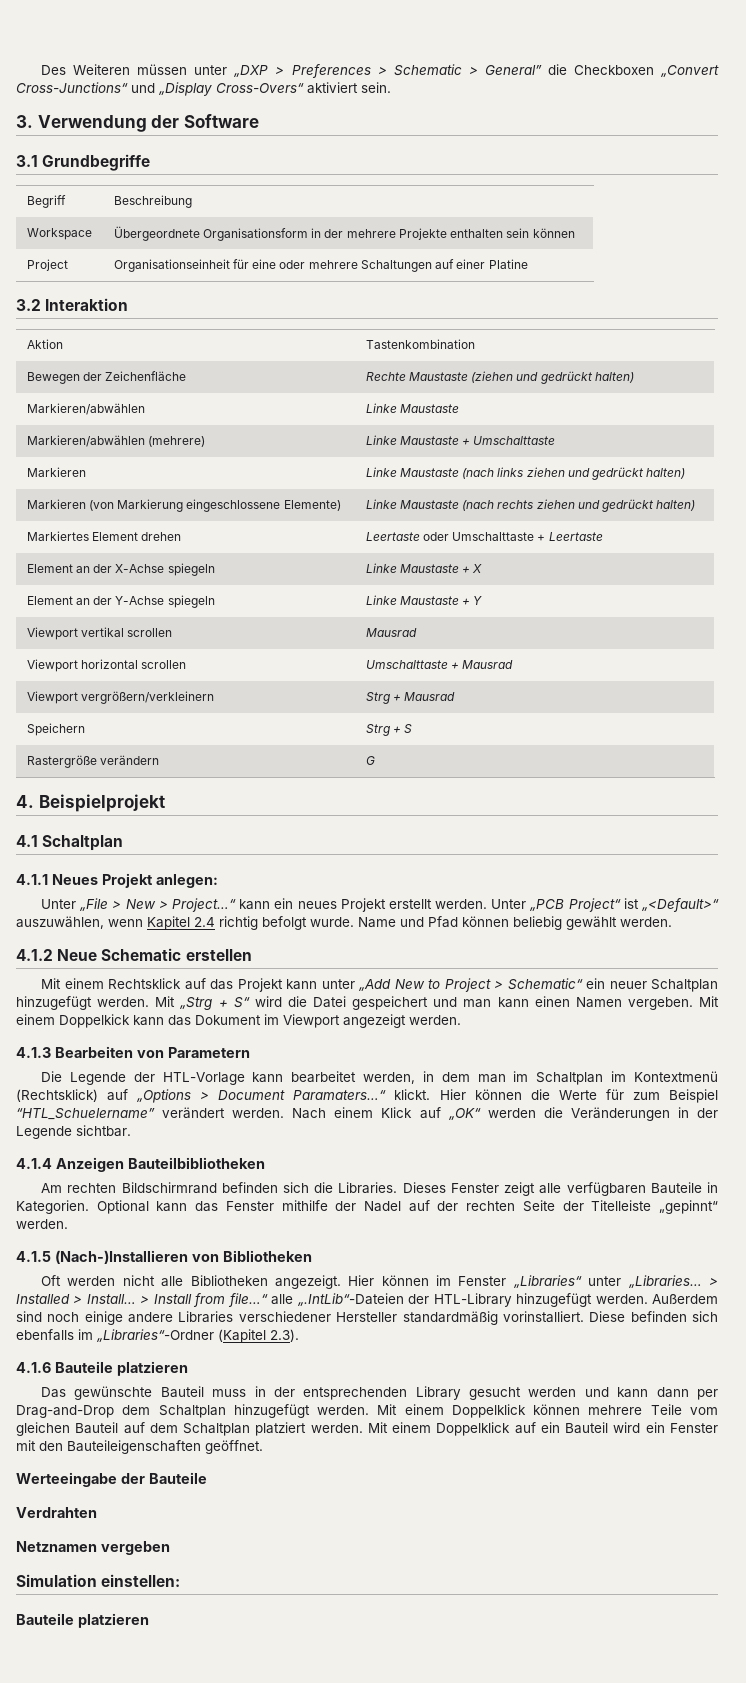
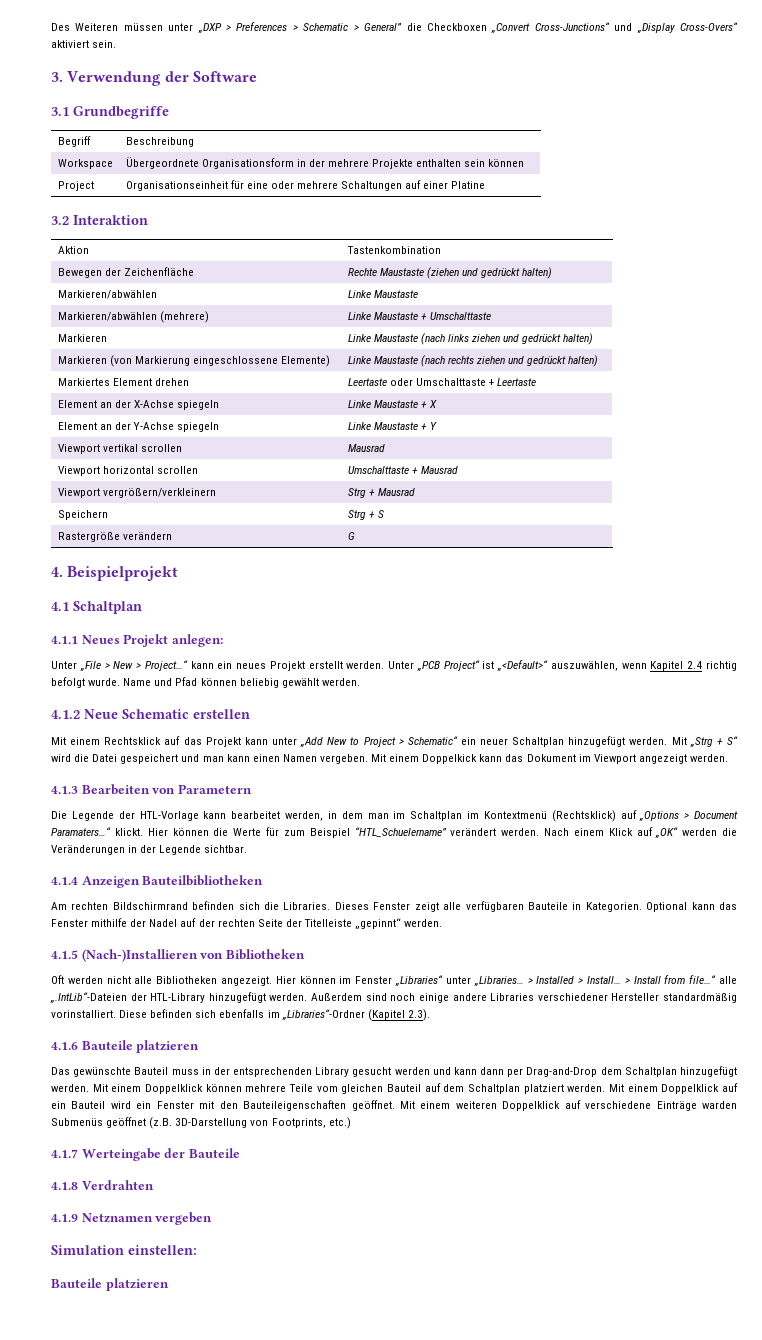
- Mit einem Doppelklick auf ein Bauteil wird ein Fenster mit den Bauteileigenschaften geöffnet.
- Werteeingabe der Bauteile
+ Mit einem Doppelklick auf ein Bauteil wird ein Fenster mit den Bauteileigenschaften geöffnet. Mit einem weiteren Doppelklick auf verschiedene Einträge warden Submenüs geöffnet (z.B. 3D-Darstellung von Footprints, etc.)
+ 4.1.7 Werteingabe der Bauteile
- Verdrahten
+ 4.1.8 Verdrahten
- Netznamen vergeben
+ 4.1.9 Netznamen vergeben

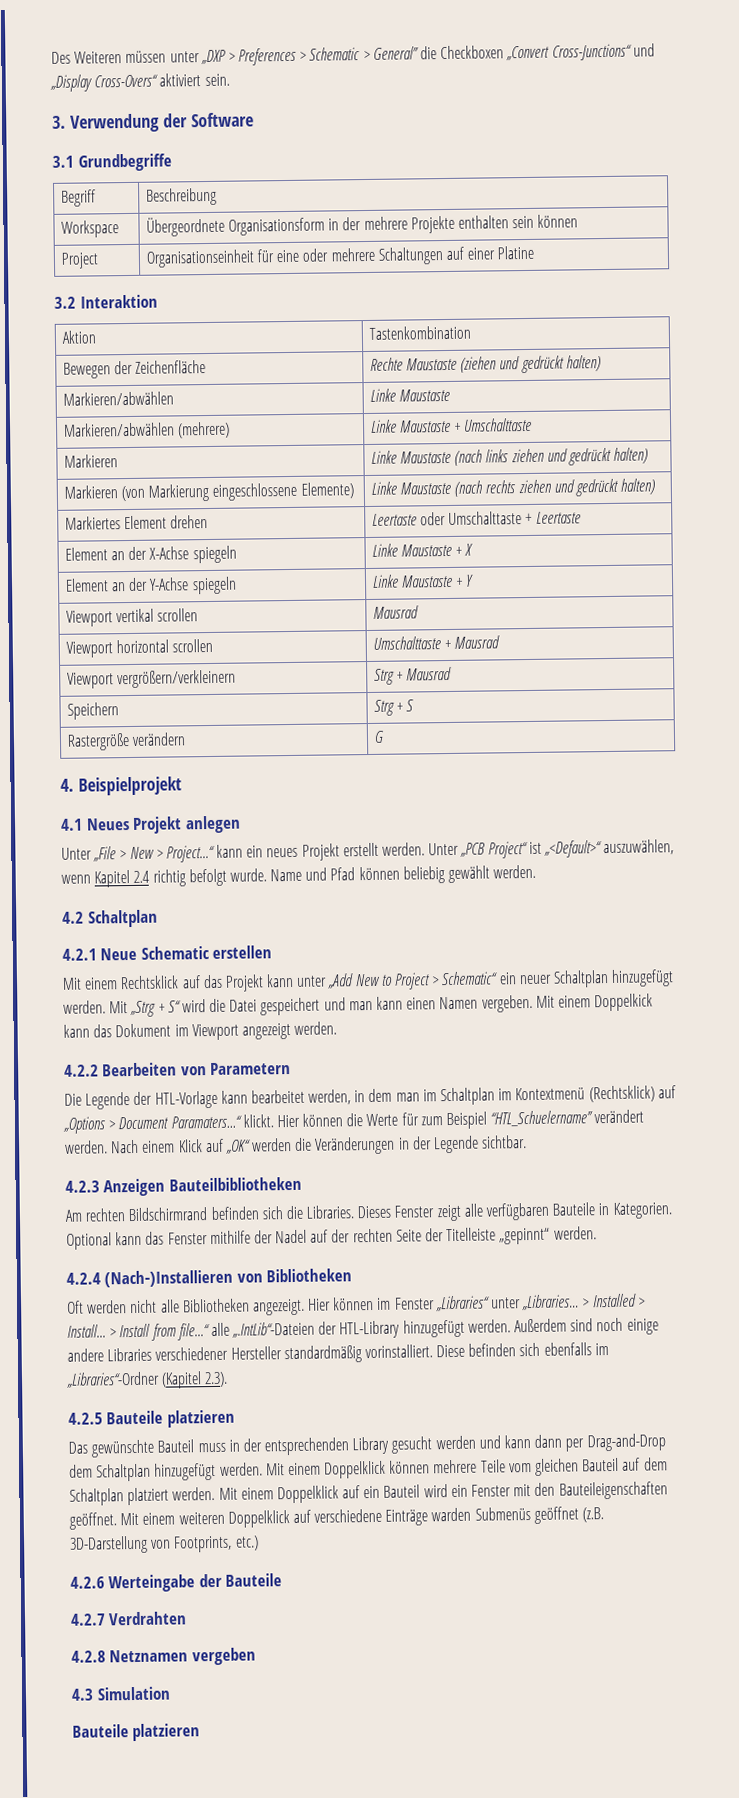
- 4.1 Schaltplan
- 4.1.1 Neues Projekt anlegen:
+ 4.1 Neues Projekt anlegen
- 4.1.2 Neue Schematic erstellen
+ 4.2 Schaltplan
+ 4.2.1 Neue Schematic erstellen
- 4.1.3 Bearbeiten von Parametern
+ 4.2.2 Bearbeiten von Parametern
- 4.1.4 Anzeigen Bauteilbibliotheken
+ 4.2.3 Anzeigen Bauteilbibliotheken
- 4.1.5 (Nach-)Installieren von Bibliotheken
+ 4.2.4 (Nach-)Installieren von Bibliotheken
- 4.1.6 Bauteile platzieren
+ 4.2.5 Bauteile platzieren
- 4.1.7 Werteingabe der Bauteile
+ 4.2.6 Werteingabe der Bauteile
- 4.1.8 Verdrahten
+ 4.2.7 Verdrahten
- 4.1.9 Netznamen vergeben
+ 4.2.8 Netznamen vergeben
- Simulation einstellen:
+ 4.3 Simulation

